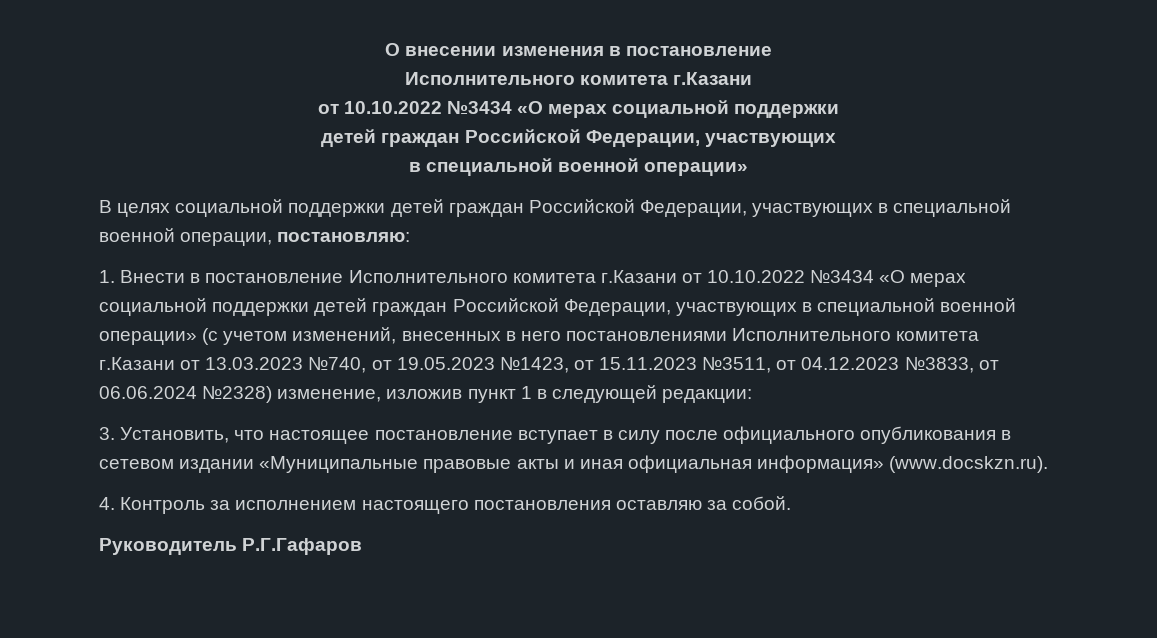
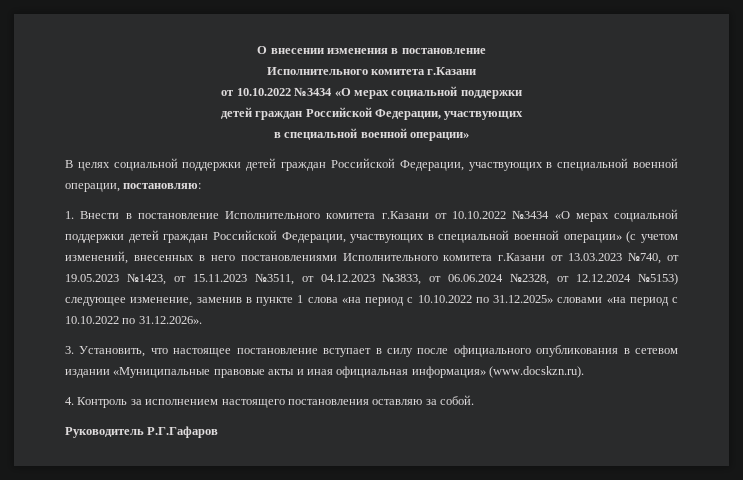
- 1. Внести в постановление Исполнительного комитета г.Казани от 10.10.2022 №3434 «О мерах социальной поддержки детей граждан Российской Федерации, участвующих в специальной военной операции» (с учетом изменений, внесенных в него постановлениями Исполнительного комитета г.Казани от 13.03.2023 №740, от 19.05.2023 №1423, от 15.11.2023 №3511, от 04.12.2023 №3833, от 06.06.2024 №2328) изменение, изложив пункт 1 в следующей редакции:
+ 1. Внести в постановление Исполнительного комитета г.Казани от 10.10.2022 №3434 «О мерах социальной поддержки детей граждан Российской Федерации, участвующих в специальной военной операции» (с учетом изменений, внесенных в него постановлениями Исполнительного комитета г.Казани от 13.03.2023 №740, от 19.05.2023 №1423, от 15.11.2023 №3511, от 04.12.2023 №3833, от 06.06.2024 №2328, от 12.12.2024 №5153) следующее изменение, заменив в пункте 1 слова «на период с 10.10.2022 по 31.12.2025» словами «на период с 10.10.2022 по 31.12.2026».

